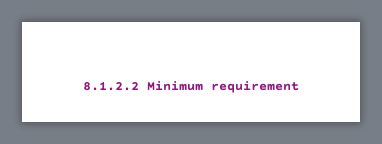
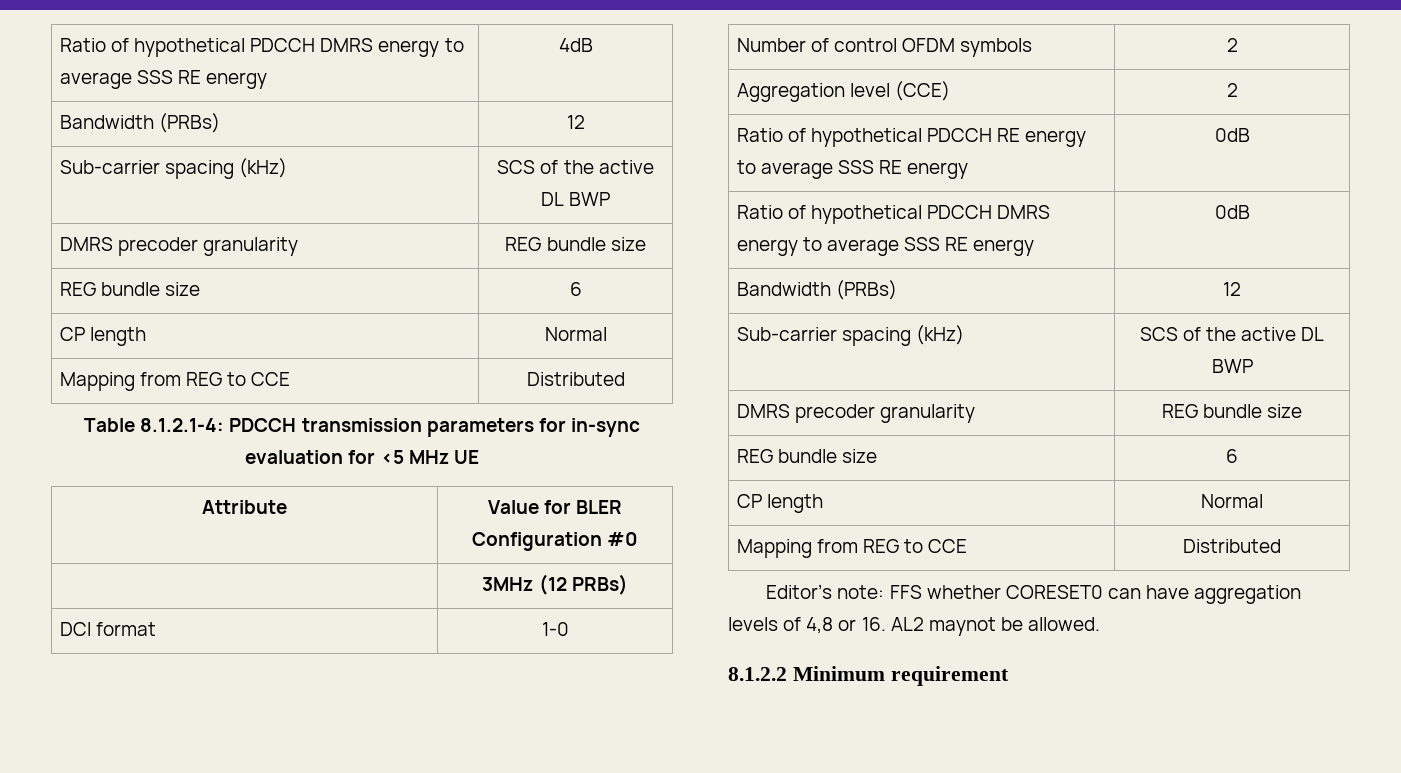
+ Ratio of hypothetical PDCCH DMRS energy to average SSS RE energy | 4dB
+ Bandwidth (PRBs) | 12
+ Sub-carrier spacing (kHz) | SCS of the active DL BWP
+ DMRS precoder granularity | REG bundle size
+ REG bundle size | 6
+ CP length | Normal
+ Mapping from REG to CCE | Distributed
+ Table 8.1.2.1-4: PDCCH transmission parameters for in-sync evaluation for <5 MHz UE
+ Attribute | Value for BLER Configuration #0
+ | 3MHz (12 PRBs)
+ DCI format | 1-0
+ Number of control OFDM symbols | 2
+ Aggregation level (CCE) | 2
+ Ratio of hypothetical PDCCH RE energy to average SSS RE energy | 0dB
+ Ratio of hypothetical PDCCH DMRS energy to average SSS RE energy | 0dB
+ Bandwidth (PRBs) | 12
+ Sub-carrier spacing (kHz) | SCS of the active DL BWP
+ DMRS precoder granularity | REG bundle size
+ REG bundle size | 6
+ CP length | Normal
+ Mapping from REG to CCE | Distributed
+ Editor’s note: FFS whether CORESET0 can have aggregation levels of 4,8 or 16. AL2 maynot be allowed.

